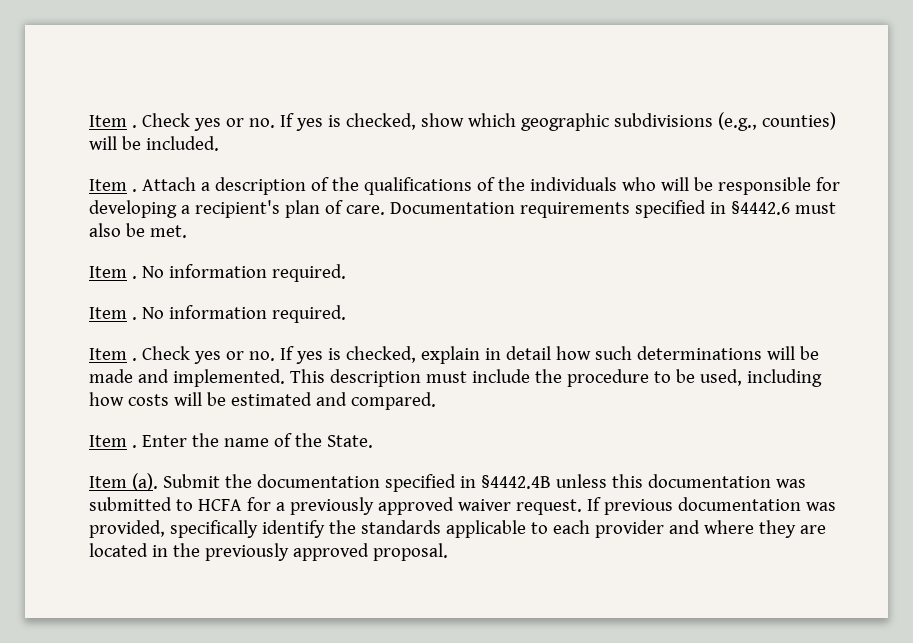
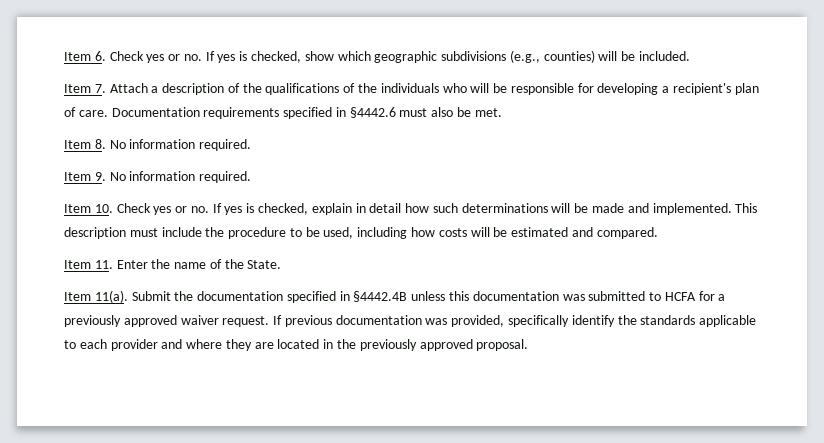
- Item . Check yes or no. If yes is checked, show which geographic subdivisions (e.g., counties) will be included.
+ Item 6. Check yes or no. If yes is checked, show which geographic subdivisions (e.g., counties) will be included.
- Item . Attach a description of the qualifications of the individuals who will be responsible for developing a recipient's plan of care.
+ Item 7. Attach a description of the qualifications of the individuals who will be responsible for developing a recipient's plan of care.
  Documentation requirements specified in §4442.6 must also be met.
- Item . No information required.
- Item . No information required.
- Item . Check yes or no. If yes is checked, explain in detail how such determinations will be made and implemented.
+ Item 8. No information required.
+ Item 9. No information required.
+ Item 10. Check yes or no. If yes is checked, explain in detail how such determinations will be made and implemented.
- Item . Enter the name of the State.
+ Item 11. Enter the name of the State.
- Item (a).
+ Item 11(a).

